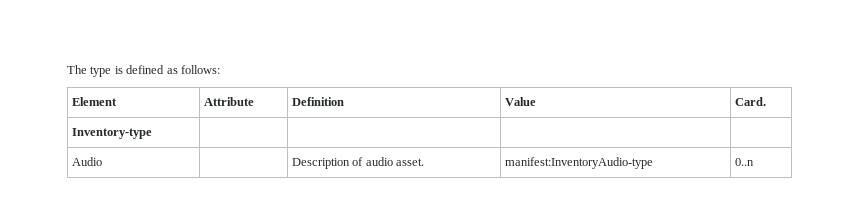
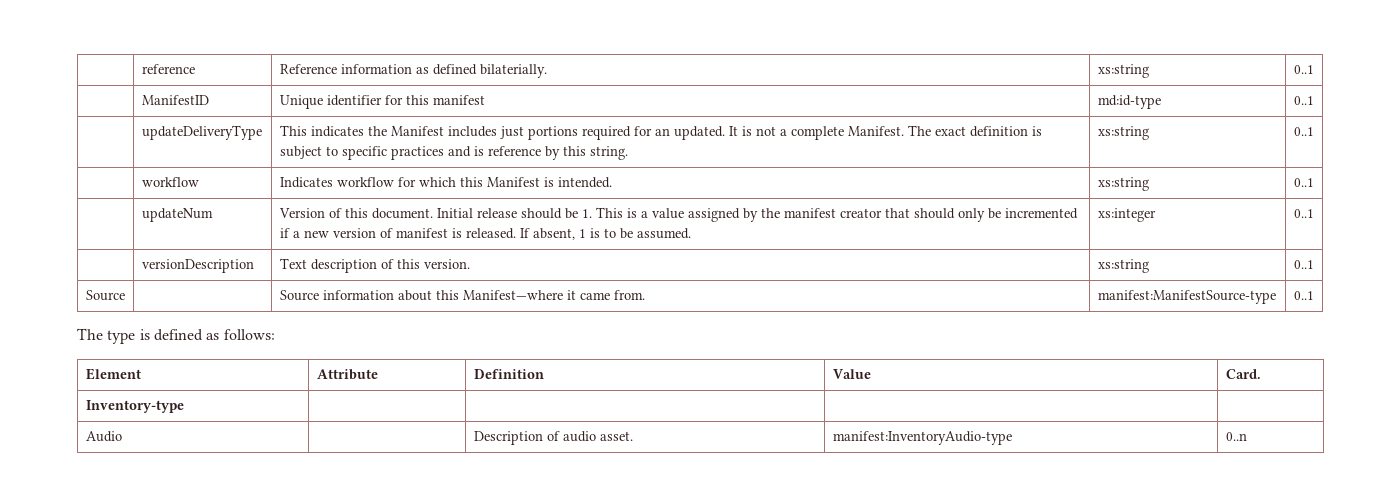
+ | reference | Reference information as defined bilaterially. | xs:string | 0..1
+ | ManifestID | Unique identifier for this manifest | md:id-type | 0..1
+ | updateDeliveryType | This indicates the Manifest includes just portions required for an updated. It is not a complete Manifest. The exact definition is subject to specific practices and is reference by this string. | xs:string | 0..1
+ | workflow | Indicates workflow for which this Manifest is intended. | xs:string | 0..1
+ | updateNum | Version of this document. Initial release should be 1. This is a value assigned by the manifest creator that should only be incremented if a new version of manifest is released. If absent, 1 is to be assumed. | xs:integer | 0..1
+ | versionDescription | Text description of this version. | xs:string | 0..1
+ Source | | Source information about this Manifest—where it came from. | manifest:ManifestSource-type | 0..1

